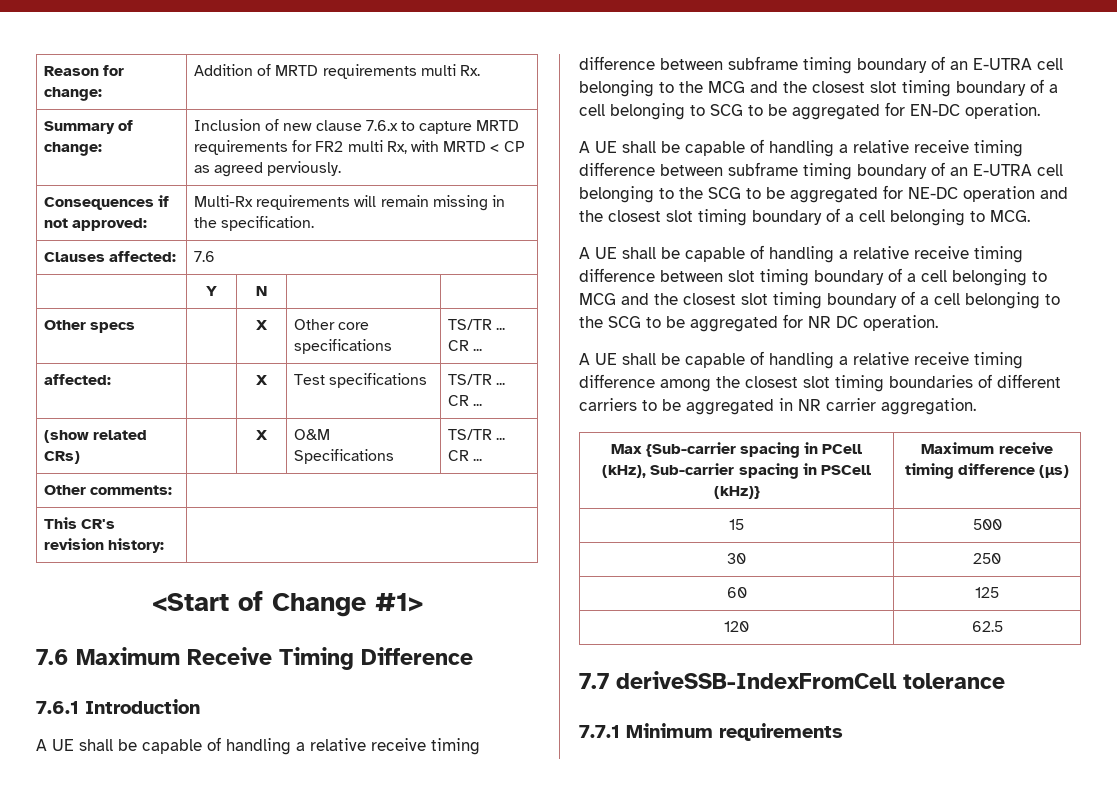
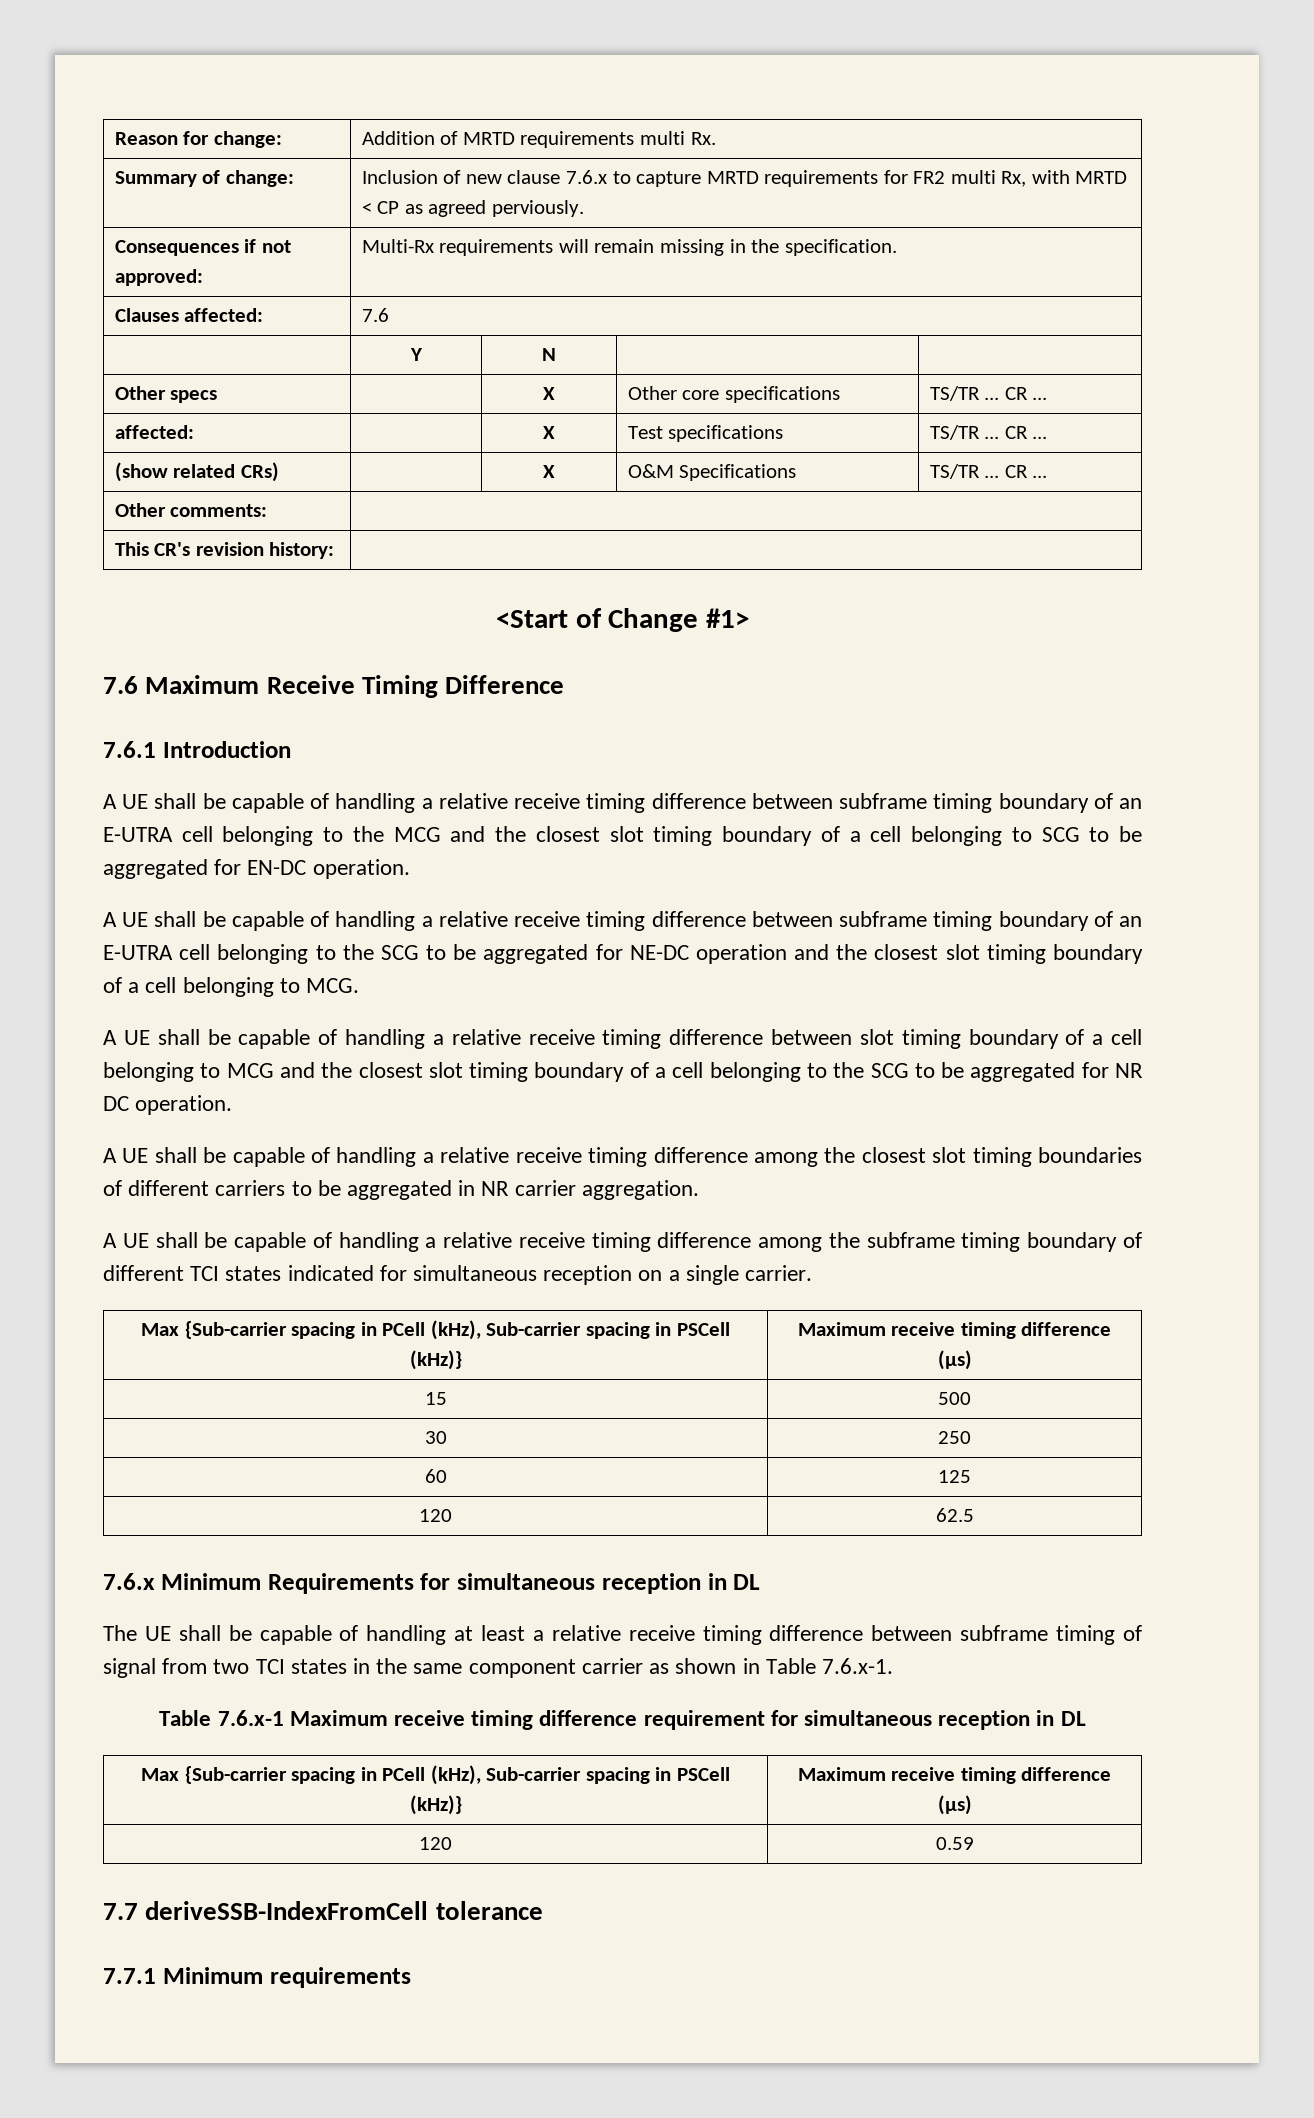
+ A UE shall be capable of handling a relative receive timing difference among the subframe timing boundary of different TCI states indicated for simultaneous reception on a single carrier.
+ 7.6.x Minimum Requirements for simultaneous reception in DL
+ The UE shall be capable of handling at least a relative receive timing difference between subframe timing of signal from two TCI states in the same component carrier as shown in Table 7.6.x-1.
+ Table 7.6.x-1 Maximum receive timing difference requirement for simultaneous reception in DL
+ Max {Sub-carrier spacing in PCell (kHz), Sub-carrier spacing in PSCell (kHz)} | Maximum receive timing difference (µs)
+ 120 | 0.59

